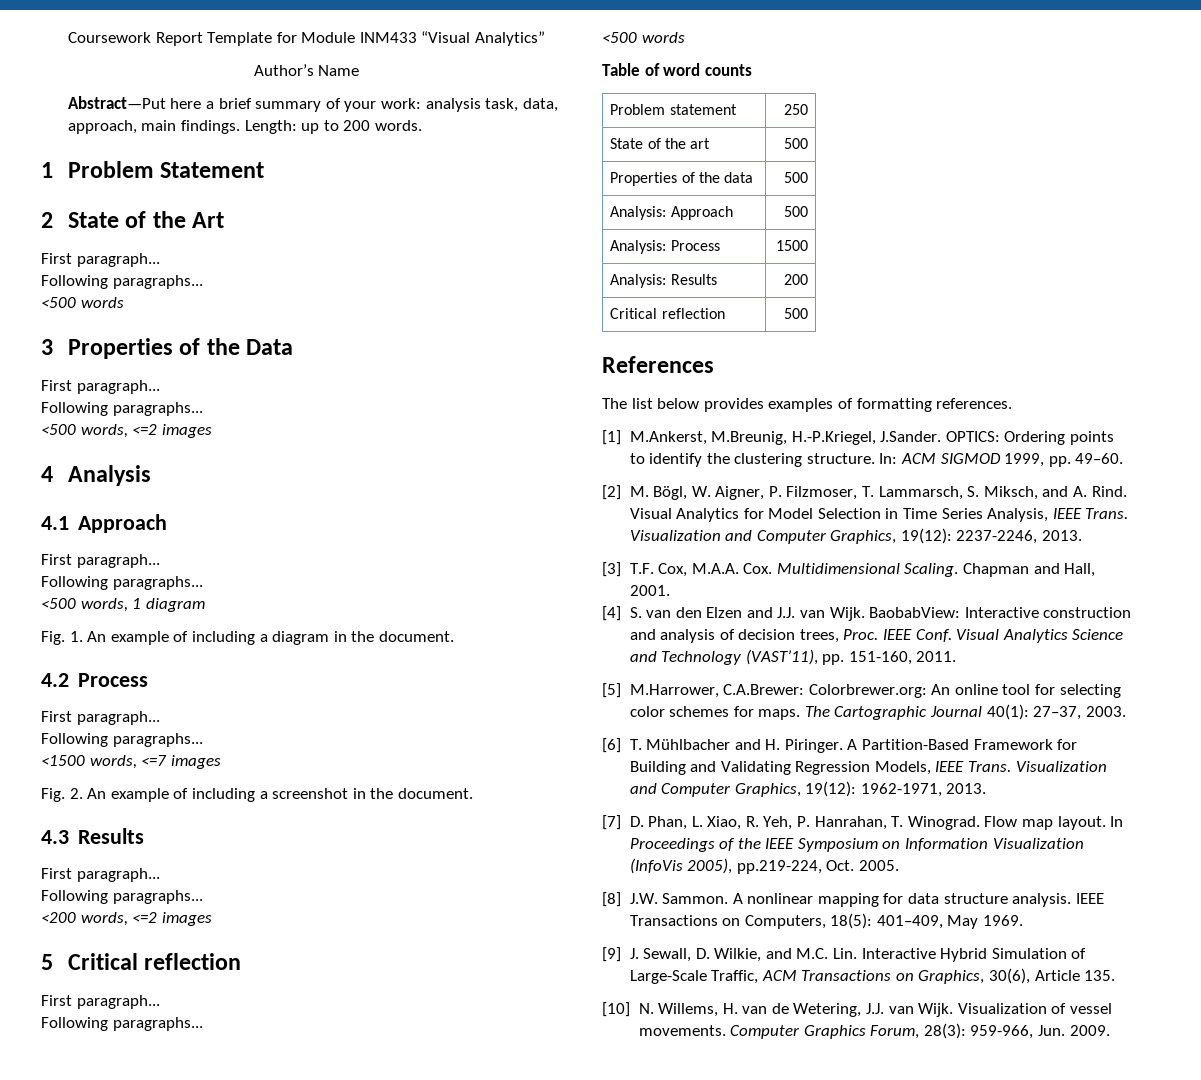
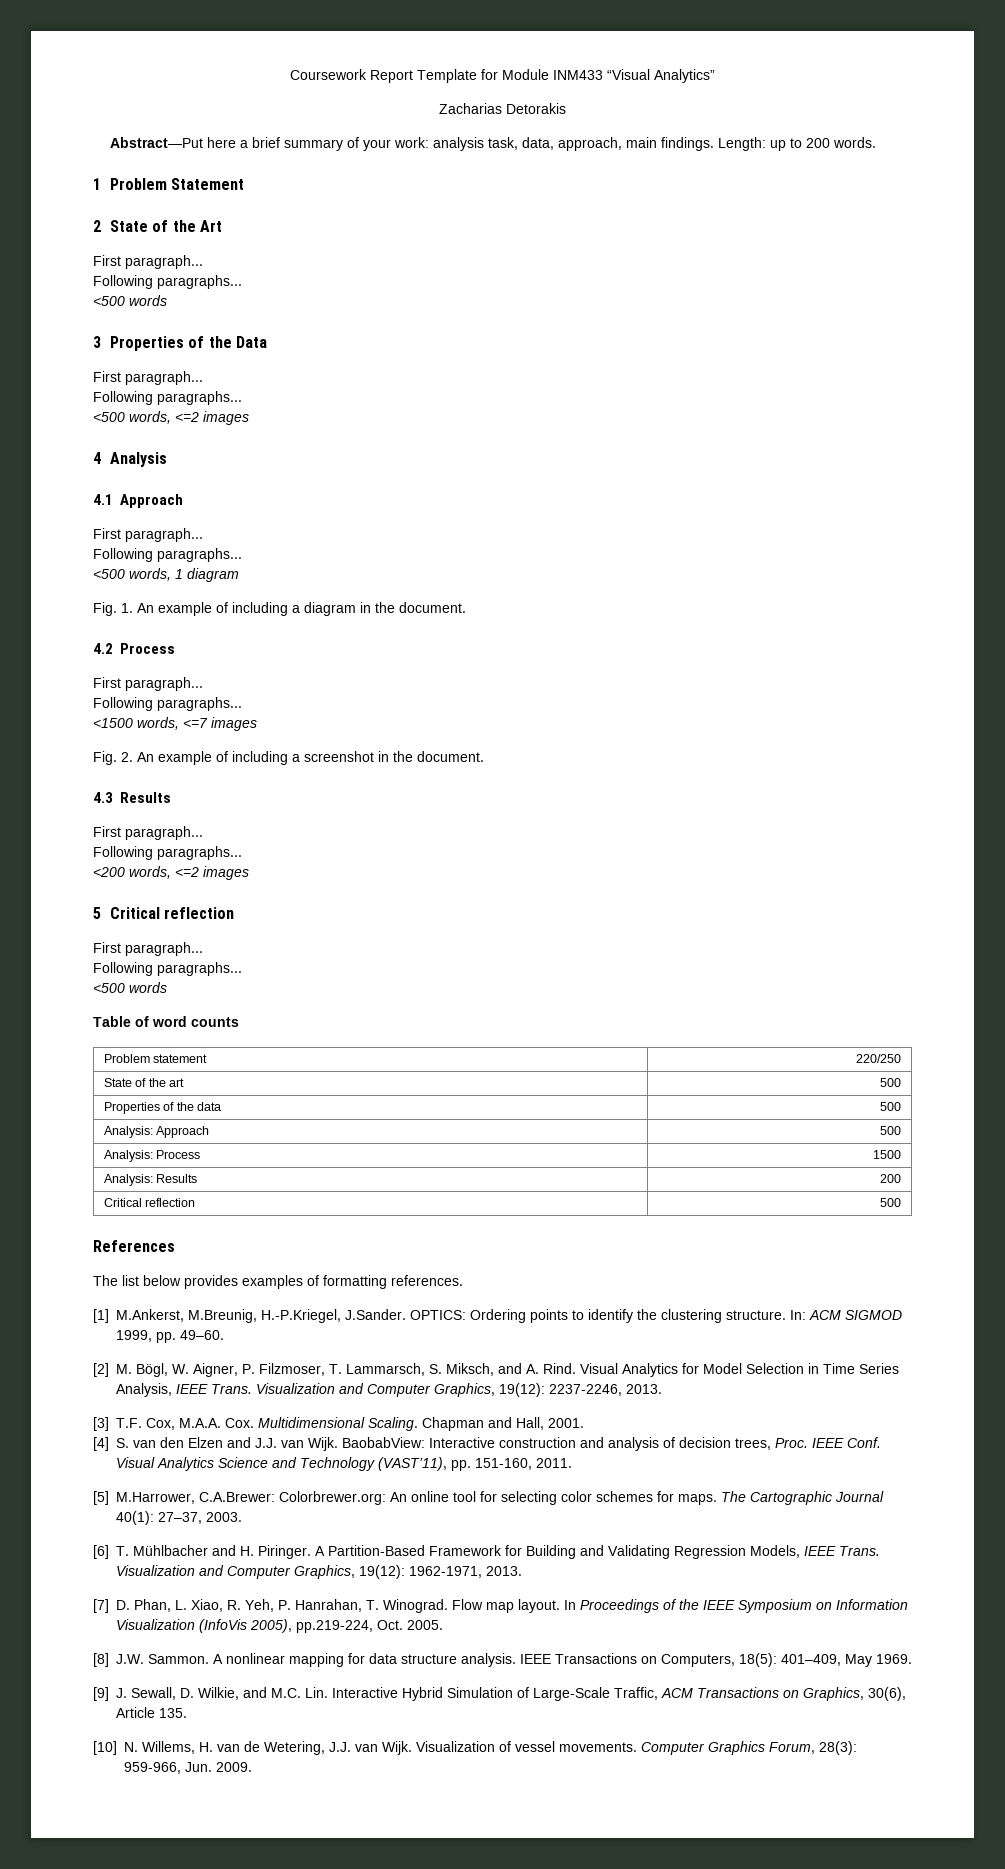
- Author’s Name
+ Zacharias Detorakis
- Problem statement | 250
+ Problem statement | 220/250

